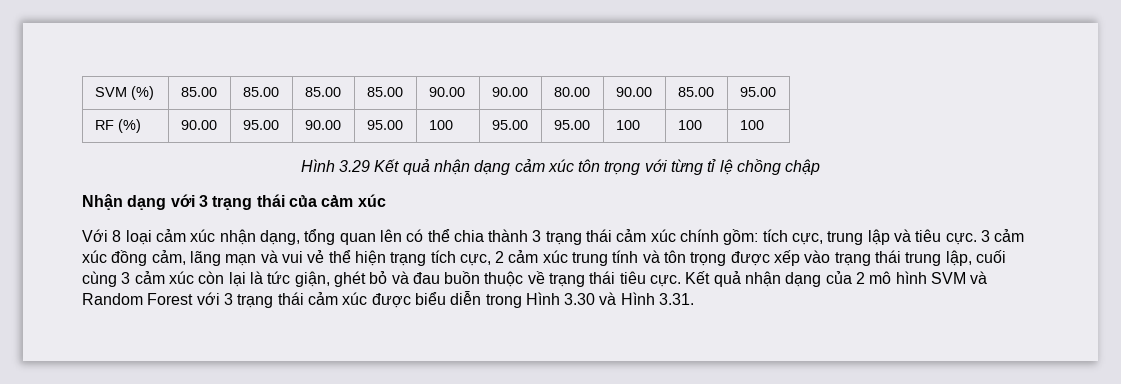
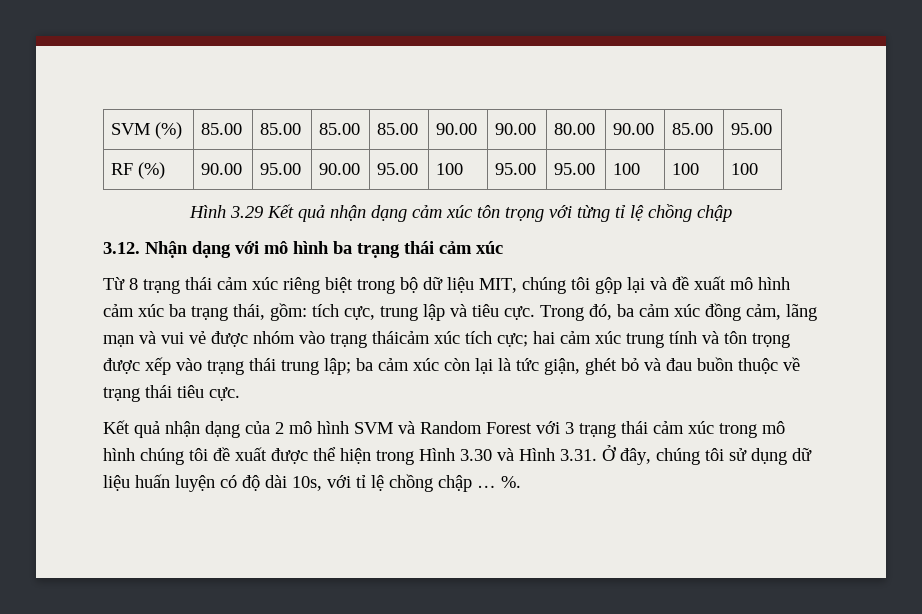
- Nhận dạng với 3 trạng thái của cảm xúc
- Với 8 loại cảm xúc nhận dạng, tổng quan lên có thể chia thành 3 trạng thái cảm xúc chính gồm: tích cực, trung lập và tiêu cực.
+ 3.12. Nhận dạng với mô hình ba trạng thái cảm xúc
+ Từ 8 trạng thái cảm xúc riêng biệt trong bộ dữ liệu MIT, chúng tôi gộp lại và đề xuất mô hình cảm xúc ba trạng thái, gồm: tích cực, trung lập và tiêu cực.
- 3 cảm xúc đồng cảm, lãng mạn và vui vẻ thể hiện trạng tích cực, 2 cảm xúc trung tính và tôn trọng được xếp vào trạng thái trung lập, cuối cùng 3 cảm xúc còn lại là tức giận, ghét bỏ và đau buồn thuộc về trạng thái tiêu cực. Kết quả nhận dạng của 2 mô hình SVM và Random Forest với 3 trạng thái cảm xúc được biểu diễn trong Hình 3.30 và Hình 3.31.
+ Trong đó, ba cảm xúc đồng cảm, lãng mạn và vui vẻ được nhóm vào trạng tháicảm xúc tích cực; hai cảm xúc trung tính và tôn trọng được xếp vào trạng thái trung lập; ba cảm xúc còn lại là tức giận, ghét bỏ và đau buồn thuộc về trạng thái tiêu cực.
+ Kết quả nhận dạng của 2 mô hình SVM và Random Forest với 3 trạng thái cảm xúc trong mô hình chúng tôi đề xuất được thể hiện trong Hình 3.30 và Hình 3.31. Ở đây, chúng tôi sử dụng dữ liệu huấn luyện có độ dài 10s, với tỉ lệ chồng chập … %.

